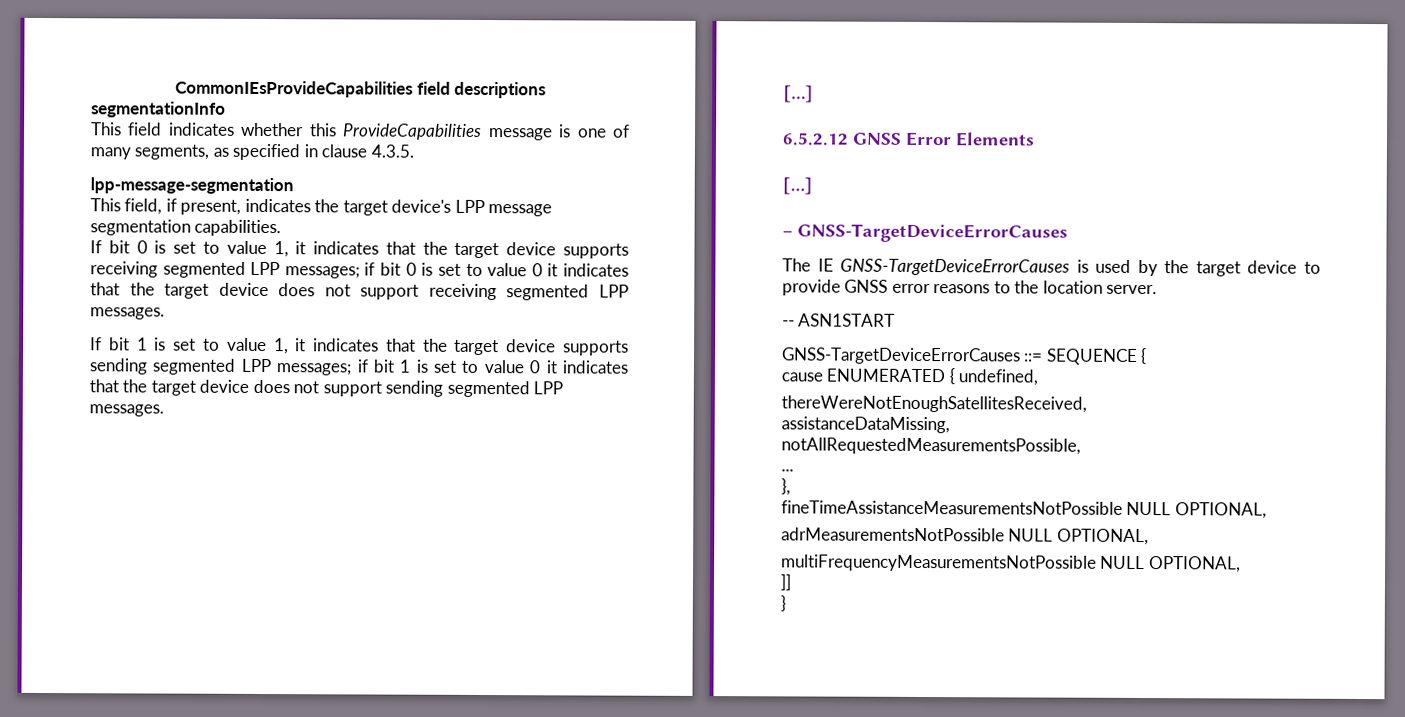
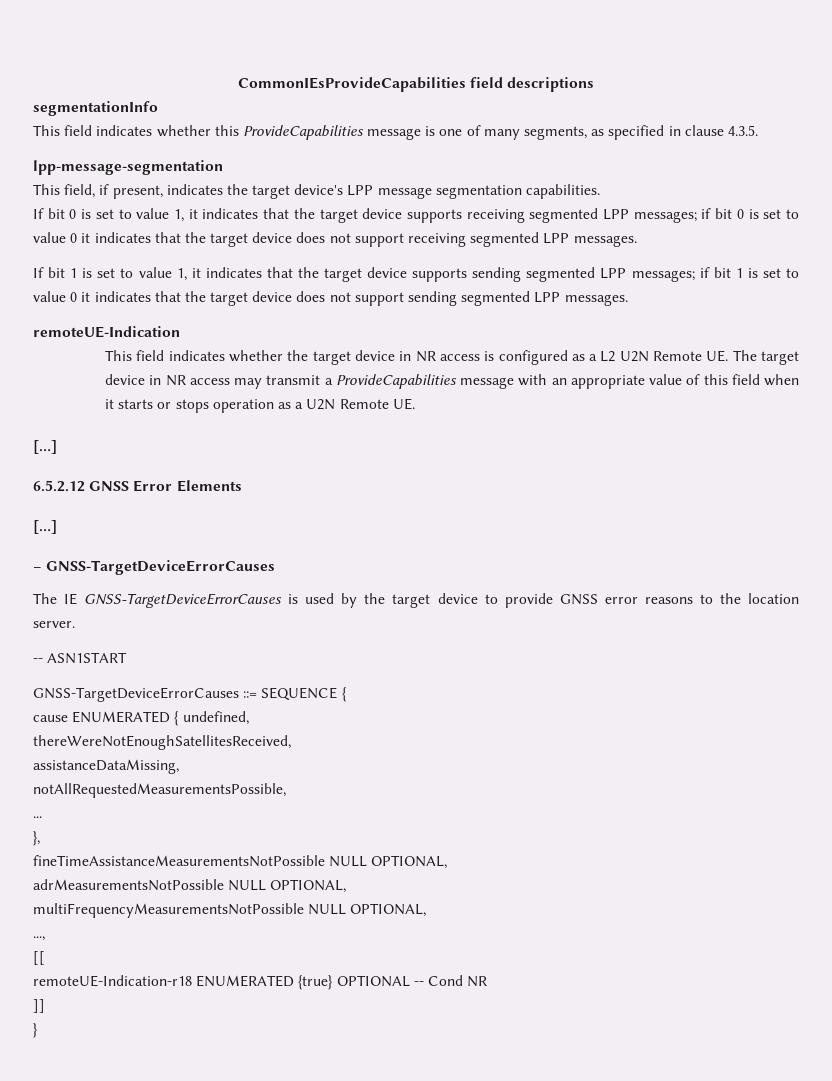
+ remoteUE-Indication
+ This field indicates whether the target device in NR access is configured as a L2 U2N Remote UE. The target device in NR access may transmit a ProvideCapabilities message with an appropriate value of this field when it starts or stops operation as a U2N Remote UE.
+ ...,
+ [[
+ remoteUE-Indication-r18 ENUMERATED {true} OPTIONAL -- Cond NR

